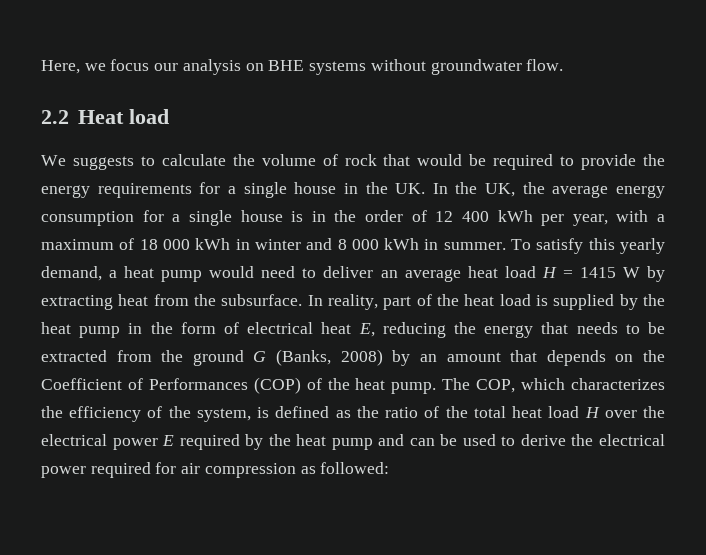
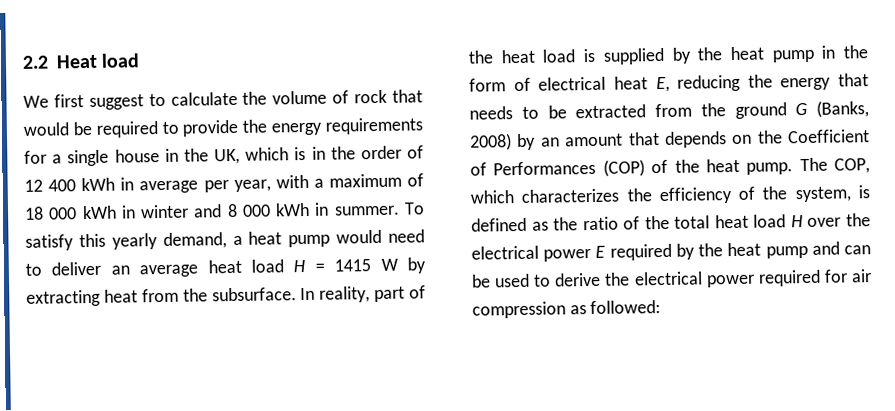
- Here, we focus our analysis on BHE systems without groundwater flow.
- We suggests to calculate the volume of rock that would be required to provide the energy requirements for a single house in the UK. In the UK, the average energy consumption for a single house is in the order of 12 400 kWh per year, with a maximum of 18 000 kWh in winter and 8 000 kWh in summer.
+ We first suggest to calculate the volume of rock that would be required to provide the energy requirements for a single house in the UK, which is in the order of 12 400 kWh in average per year, with a maximum of 18 000 kWh in winter and 8 000 kWh in summer.

